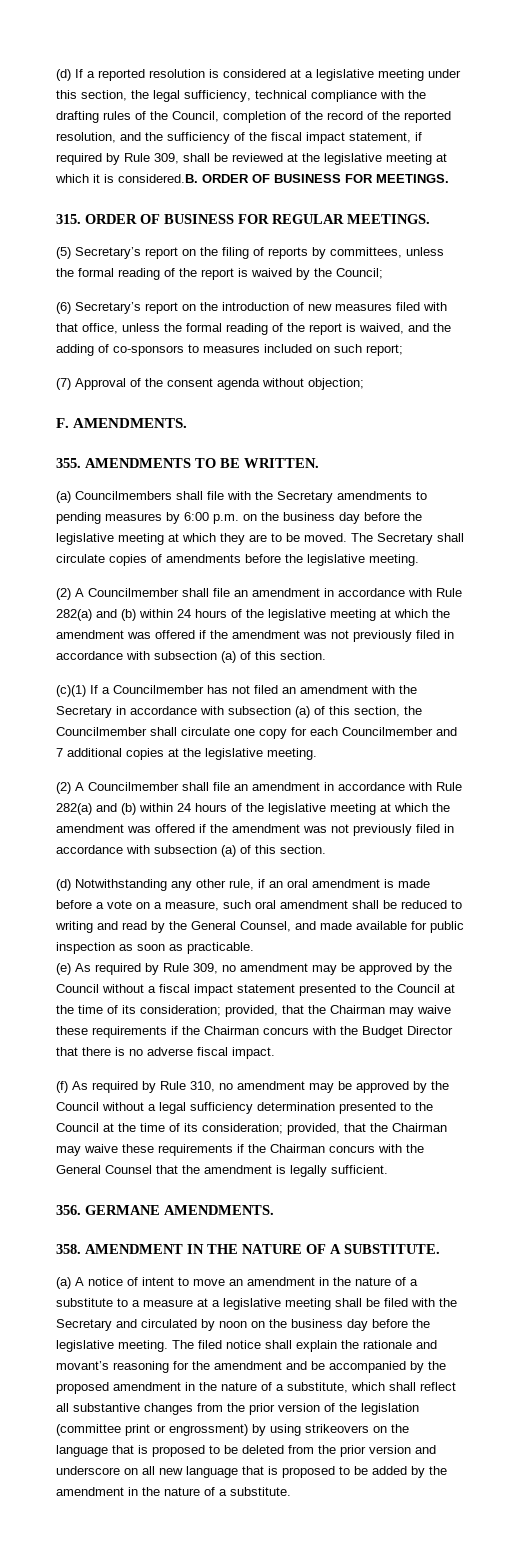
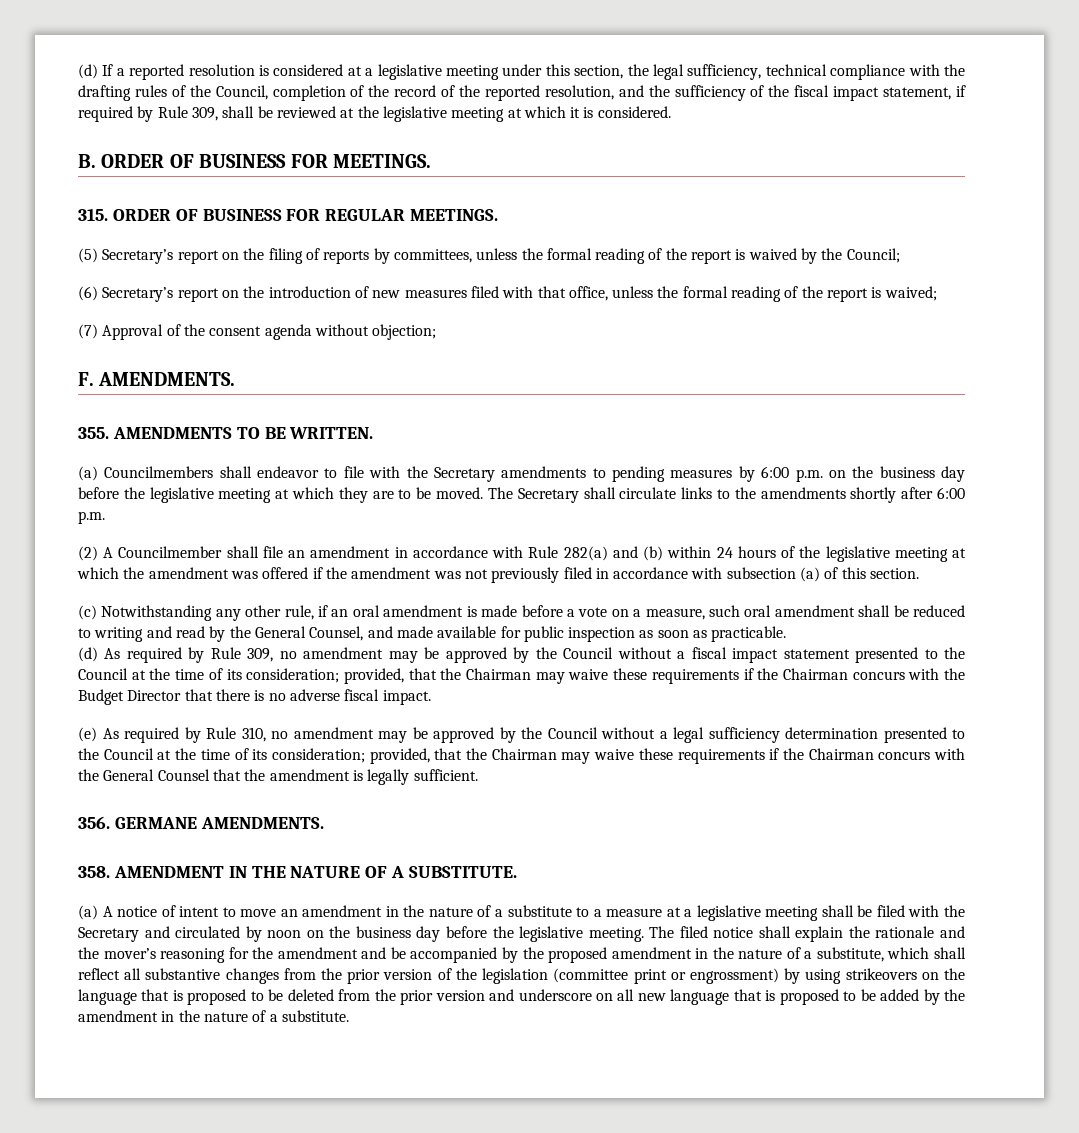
- (d) If a reported resolution is considered at a legislative meeting under this section, the legal sufficiency, technical compliance with the drafting rules of the Council, completion of the record of the reported resolution, and the sufficiency of the fiscal impact statement, if required by Rule 309, shall be reviewed at the legislative meeting at which it is considered.B. ORDER OF BUSINESS FOR MEETINGS.
+ (d) If a reported resolution is considered at a legislative meeting under this section, the legal sufficiency, technical compliance with the drafting rules of the Council, completion of the record of the reported resolution, and the sufficiency of the fiscal impact statement, if required by Rule 309, shall be reviewed at the legislative meeting at which it is considered.
+ B. ORDER OF BUSINESS FOR MEETINGS.
- (6) Secretary’s report on the introduction of new measures filed with that office, unless the formal reading of the report is waived, and the adding of co-sponsors to measures included on such report;
+ (6) Secretary’s report on the introduction of new measures filed with that office, unless the formal reading of the report is waived;
- (a) Councilmembers shall file with the Secretary amendments to pending measures by 6:00 p.m. on the business day before the legislative meeting at which they are to be moved.
+ (a) Councilmembers shall endeavor to file with the Secretary amendments to pending measures by 6:00 p.m. on the business day before the legislative meeting at which they are to be moved.
- The Secretary shall circulate copies of amendments before the legislative meeting.
+ The Secretary shall circulate links to the amendments shortly after 6:00 p.m.
- (c)(1) If a Councilmember has not filed an amendment with the Secretary in accordance with subsection (a) of this section, the Councilmember shall circulate one copy for each Councilmember and 7 additional copies at the legislative meeting.
- (2) A Councilmember shall file an amendment in accordance with Rule 282(a) and (b) within 24 hours of the legislative meeting at which the amendment was offered if the amendment was not previously filed in accordance with subsection (a) of this section.
- (d) Notwithstanding any other rule, if an oral amendment is made before a vote on a measure, such oral amendment shall be reduced to writing and read by the General Counsel, and made available for public inspection as soon as practicable.
+ (c) Notwithstanding any other rule, if an oral amendment is made before a vote on a measure, such oral amendment shall be reduced to writing and read by the General Counsel, and made available for public inspection as soon as practicable.
- (e) As required by Rule 309, no amendment may be approved by the Council without a fiscal impact statement presented to the Council at the time of its consideration; provided, that the Chairman may waive these requirements if the Chairman concurs with the Budget Director that there is no adverse fiscal impact.
+ (d) As required by Rule 309, no amendment may be approved by the Council without a fiscal impact statement presented to the Council at the time of its consideration; provided, that the Chairman may waive these requirements if the Chairman concurs with the Budget Director that there is no adverse fiscal impact.
- (f) As required by Rule 310, no amendment may be approved by the Council without a legal sufficiency determination presented to the Council at the time of its consideration; provided, that the Chairman may waive these requirements if the Chairman concurs with the General Counsel that the amendment is legally sufficient.
+ (e) As required by Rule 310, no amendment may be approved by the Council without a legal sufficiency determination presented to the Council at the time of its consideration; provided, that the Chairman may waive these requirements if the Chairman concurs with the General Counsel that the amendment is legally sufficient.
- The filed notice shall explain the rationale and movant’s reasoning for the amendment and be accompanied by the proposed amendment in the nature of a substitute, which shall reflect all substantive changes from the prior version of the legislation (committee print or engrossment) by using strikeovers on the language that is proposed to be deleted from the prior version and underscore on all new language that is proposed to be added by the amendment in the nature of a substitute.
+ The filed notice shall explain the rationale and the mover’s reasoning for the amendment and be accompanied by the proposed amendment in the nature of a substitute, which shall reflect all substantive changes from the prior version of the legislation (committee print or engrossment) by using strikeovers on the language that is proposed to be deleted from the prior version and underscore on all new language that is proposed to be added by the amendment in the nature of a substitute.

